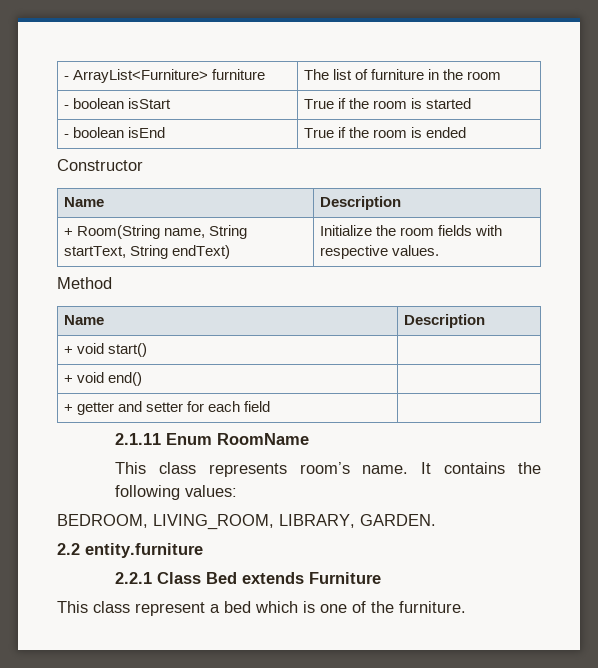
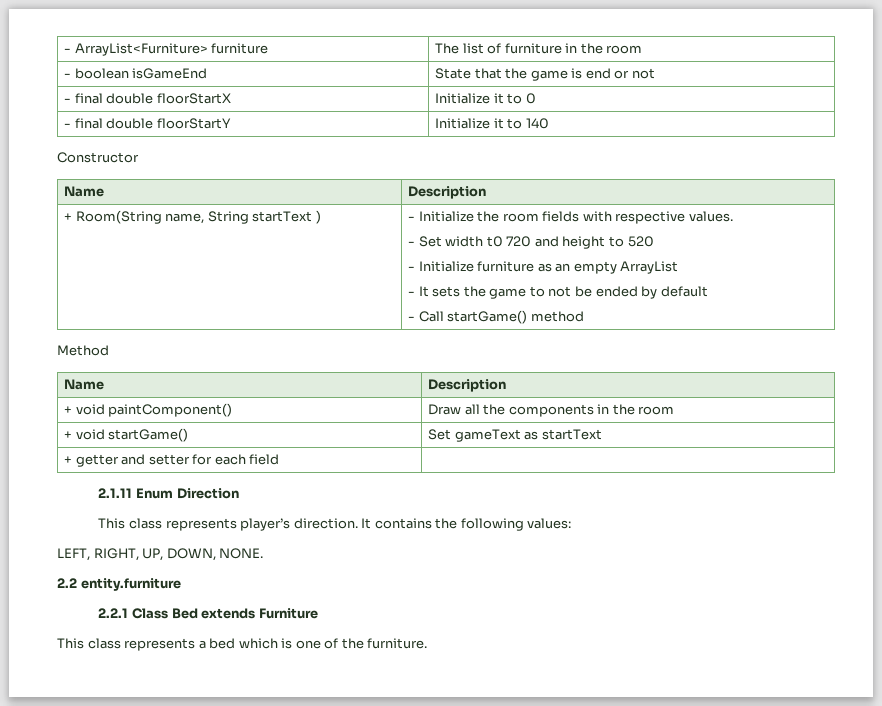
- - boolean isStart | True if the room is started
- - boolean isEnd | True if the room is ended
+ - boolean isGameEnd | State that the game is end or not
+ - final double floorStartX | Initialize it to 0
+ - final double floorStartY | Initialize it to 140
- + Room(String name, String startText, String endText) | Initialize the room fields with respective values.
+ + Room(String name, String startText ) | - Initialize the room fields with respective values.
+ - Set width t0 720 and height to 520
+ - Initialize furniture as an empty ArrayList
+ - It sets the game to not be ended by default
+ - Call startGame() method
- + void start() |
- + void end() |
+ + void paintComponent() | Draw all the components in the room
+ + void startGame() | Set gameText as startText
- 2.1.11 Enum RoomName
- This class represents room’s name.
+ 2.1.11 Enum Direction
+ This class represents player’s direction.
- BEDROOM, LIVING_ROOM, LIBRARY, GARDEN.
+ LEFT, RIGHT, UP, DOWN, NONE.
- This class represent a bed which is one of the furniture.
+ This class represents a bed which is one of the furniture.

